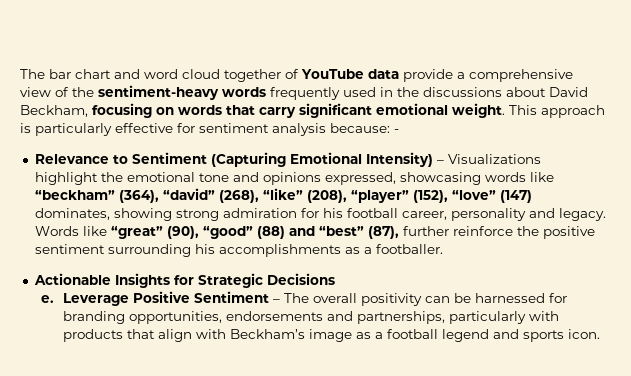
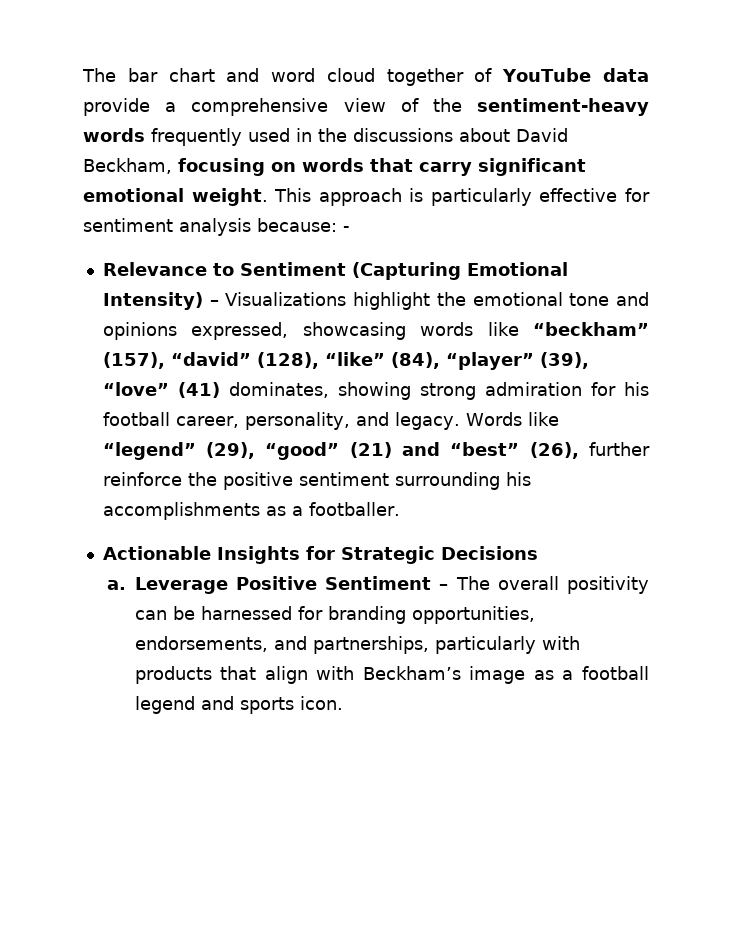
- Relevance to Sentiment (Capturing Emotional Intensity) – Visualizations highlight the emotional tone and opinions expressed, showcasing words like “beckham” (364), “david” (268), “like” (208), “player” (152), “love” (147) dominates, showing strong admiration for his football career, personality and legacy.
+ Relevance to Sentiment (Capturing Emotional Intensity) – Visualizations highlight the emotional tone and opinions expressed, showcasing words like “beckham” (157), “david” (128), “like” (84), “player” (39), “love” (41) dominates, showing strong admiration for his football career, personality, and legacy.
- Words like “great” (90), “good” (88) and “best” (87), further reinforce the positive sentiment surrounding his accomplishments as a footballer.
+ Words like “legend” (29), “good” (21) and “best” (26), further reinforce the positive sentiment surrounding his accomplishments as a footballer.
- e.
+ a.
- Leverage Positive Sentiment – The overall positivity can be harnessed for branding opportunities, endorsements and partnerships, particularly with products that align with Beckham’s image as a football legend and sports icon.
+ Leverage Positive Sentiment – The overall positivity can be harnessed for branding opportunities, endorsements, and partnerships, particularly with products that align with Beckham’s image as a football legend and sports icon.

